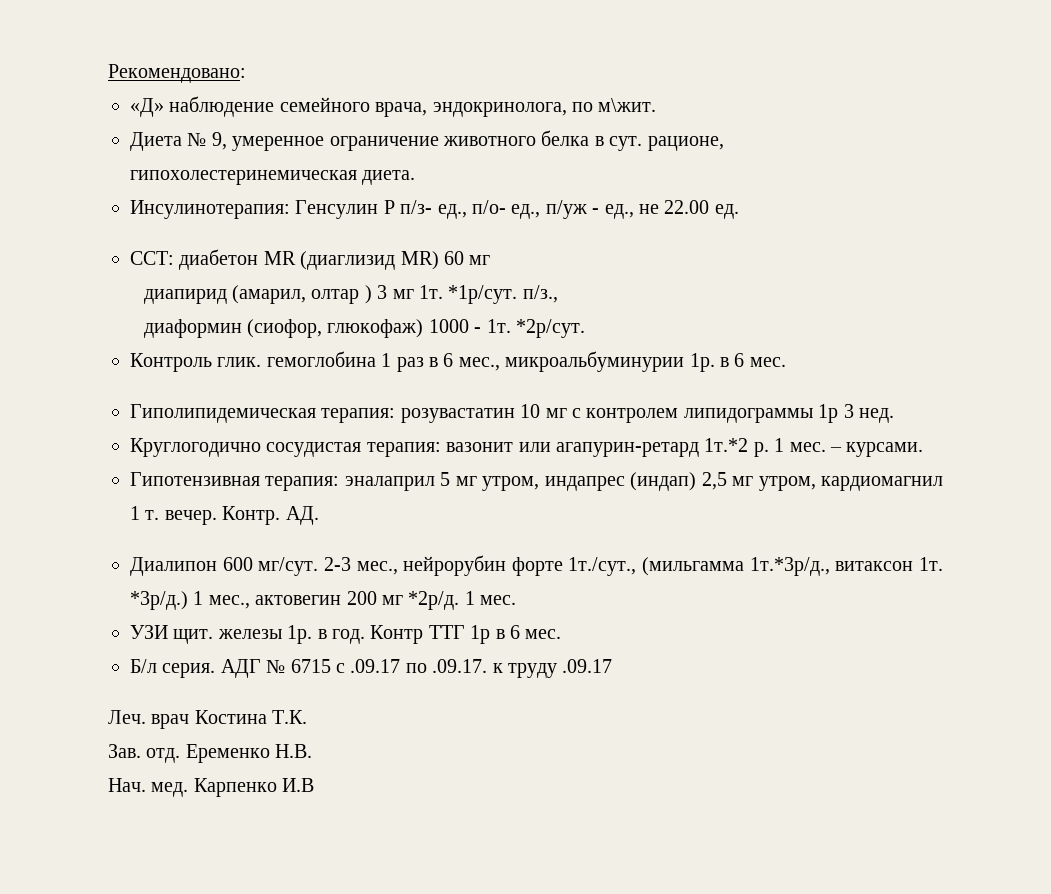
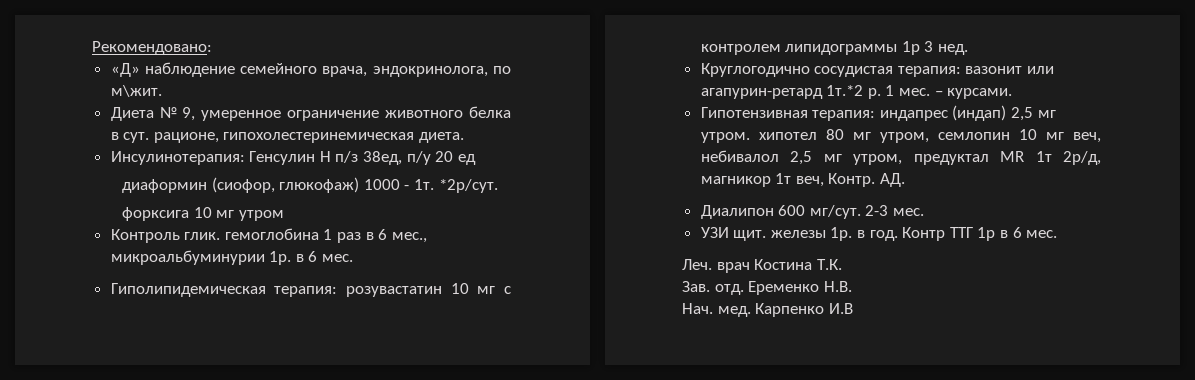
- Инсулинотерапия: Генсулин Р п/з- ед., п/о- ед., п/уж - ед., не 22.00 ед.
- ССТ: диабетон МR (диаглизид МR) 60 мг
- диапирид (амарил, олтар ) 3 мг 1т. *1р/сут. п/з.,
+ Инсулинотерапия: Генсулин Н п/з 38ед, п/у 20 ед
+ форксига 10 мг утром
- Гипотензивная терапия: эналаприл 5 мг утром, индапрес (индап) 2,5 мг утром, кардиомагнил 1 т. вечер. Контр.
+ Гипотензивная терапия: индапрес (индап) 2,5 мг утром. хипотел 80 мг утром, семлопин 10 мг веч, небивалол 2,5 мг утром, предуктал MR 1т 2р/д, магникор 1т веч, Контр.
- 2-3 мес., нейрорубин форте 1т./сут., (мильгамма 1т.*3р/д., витаксон 1т. *3р/д.) 1 мес., актовегин 200 мг *2р/д. 1 мес.
+ 2-3 мес.
- Б/л серия. АДГ № 6715 с .09.17 по .09.17. к труду .09.17

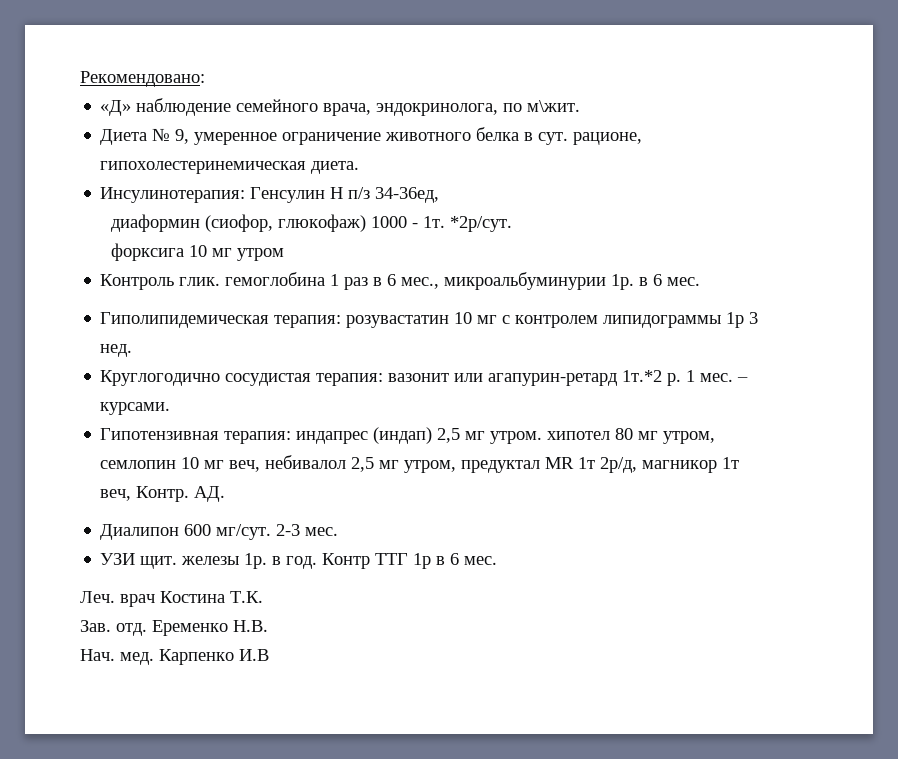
- Инсулинотерапия: Генсулин Н п/з 38ед, п/у 20 ед
+ Инсулинотерапия: Генсулин Н п/з 34-36ед,

